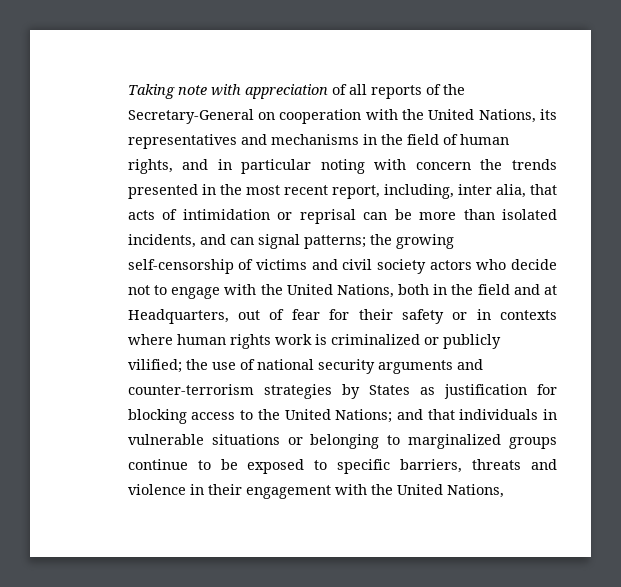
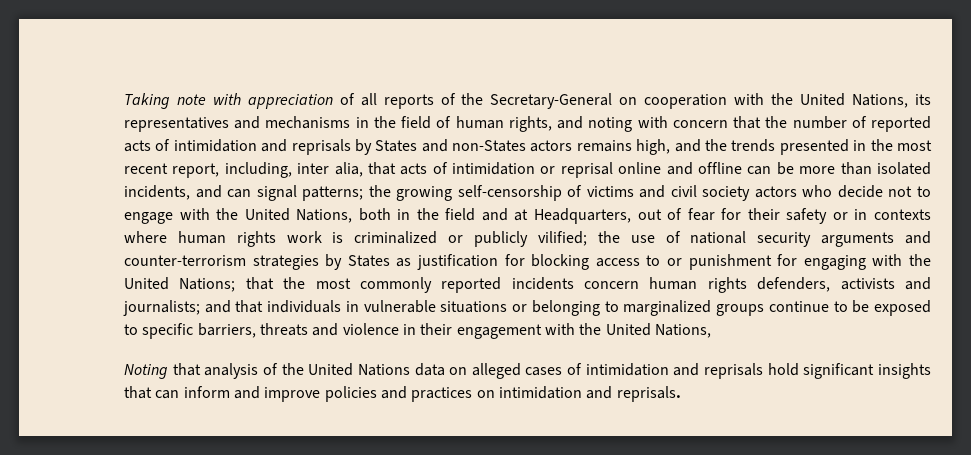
- Taking note with appreciation of all reports of the Secretary-General on cooperation with the United Nations, its representatives and mechanisms in the field of human rights, and in particular noting with concern the trends presented in the most recent report, including, inter alia, that acts of intimidation or reprisal can be more than isolated incidents, and can signal patterns;
+ Taking note with appreciation of all reports of the Secretary-General on cooperation with the United Nations, its representatives and mechanisms in the field of human rights, and noting with concern that the number of reported acts of intimidation and reprisals by States and non-States actors remains high, and the trends presented in the most recent report, including, inter alia, that acts of intimidation or reprisal online and offline can be more than isolated incidents, and can signal patterns;
- the use of national security arguments and counter-terrorism strategies by States as justification for blocking access to the United Nations;
+ the use of national security arguments and counter-terrorism strategies by States as justification for blocking access to or punishment for engaging with the United Nations; that the most commonly reported incidents concern human rights defenders, activists and journalists;
+ Noting that analysis of the United Nations data on alleged cases of intimidation and reprisals hold significant insights that can inform and improve policies and practices on intimidation and reprisals.

